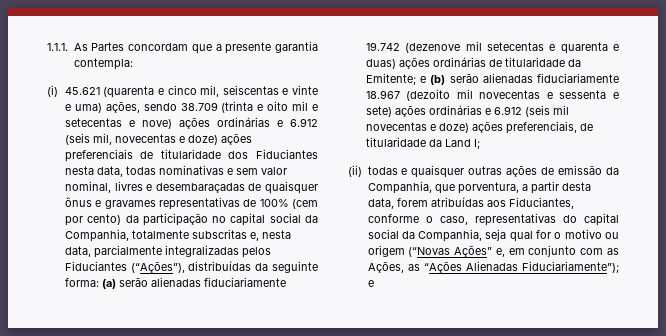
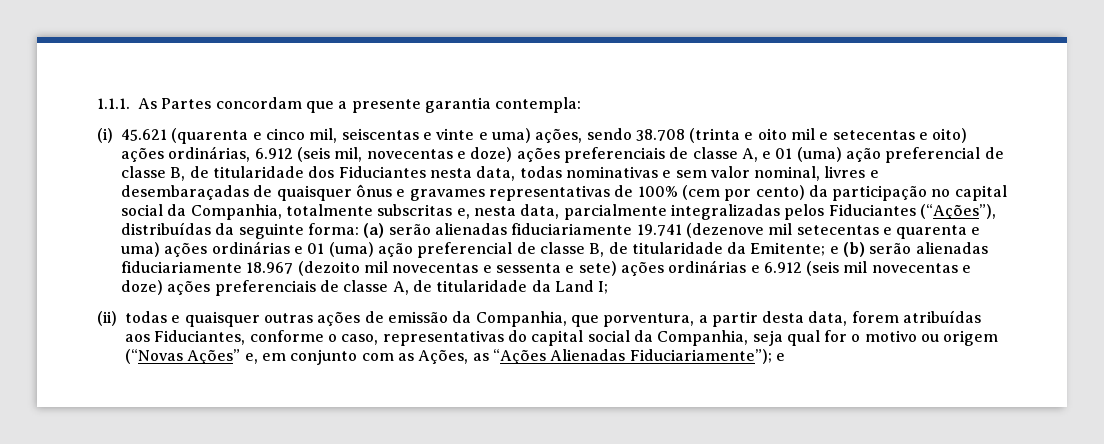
- (i) 45.621 (quarenta e cinco mil, seiscentas e vinte e uma) ações, sendo 38.709 (trinta e oito mil e setecentas e nove) ações ordinárias e 6.912 (seis mil, novecentas e doze) ações preferenciais de titularidade dos Fiduciantes nesta data, todas nominativas e sem valor nominal, livres e desembaraçadas de quaisquer ônus e gravames representativas de 100% (cem por cento) da participação no capital social da Companhia, totalmente subscritas e, nesta data, parcialmente integralizadas pelos Fiduciantes (“Ações”), distribuídas da seguinte forma:
+ (i) 45.621 (quarenta e cinco mil, seiscentas e vinte e uma) ações, sendo 38.708 (trinta e oito mil e setecentas e oito) ações ordinárias, 6.912 (seis mil, novecentas e doze) ações preferenciais de classe A, e 01 (uma) ação preferencial de classe B, de titularidade dos Fiduciantes nesta data, todas nominativas e sem valor nominal, livres e desembaraçadas de quaisquer ônus e gravames representativas de 100% (cem por cento) da participação no capital social da Companhia, totalmente subscritas e, nesta data, parcialmente integralizadas pelos Fiduciantes (“Ações”), distribuídas da seguinte forma:
- (a) serão alienadas fiduciariamente 19.742 (dezenove mil setecentas e quarenta e duas) ações ordinárias de titularidade da Emitente;
+ (a) serão alienadas fiduciariamente 19.741 (dezenove mil setecentas e quarenta e uma) ações ordinárias e 01 (uma) ação preferencial de classe B, de titularidade da Emitente;
- e (b) serão alienadas fiduciariamente 18.967 (dezoito mil novecentas e sessenta e sete) ações ordinárias e 6.912 (seis mil novecentas e doze) ações preferenciais, de titularidade da Land I;
+ e (b) serão alienadas fiduciariamente 18.967 (dezoito mil novecentas e sessenta e sete) ações ordinárias e 6.912 (seis mil novecentas e doze) ações preferenciais de classe A, de titularidade da Land I;

